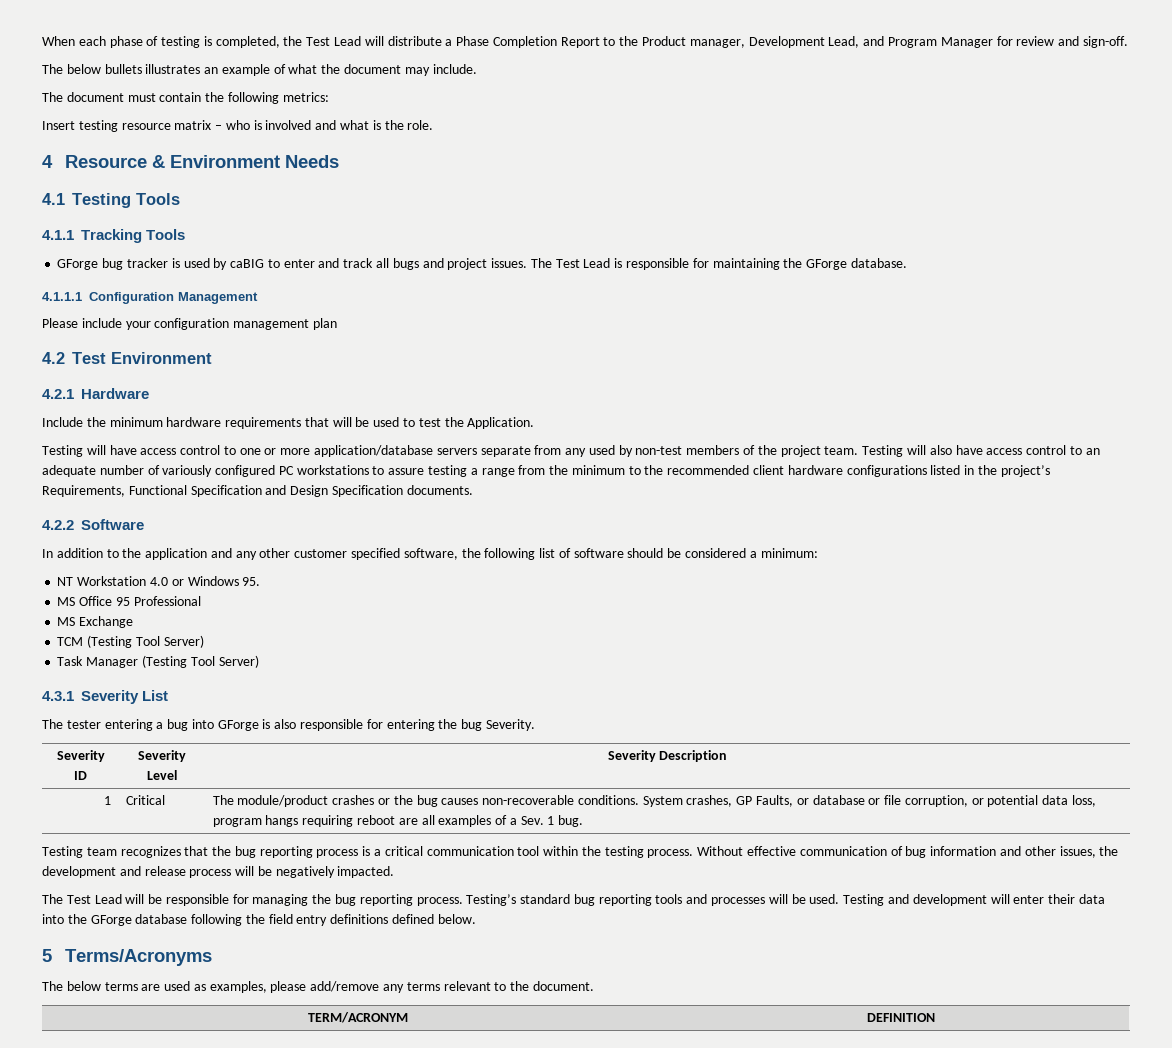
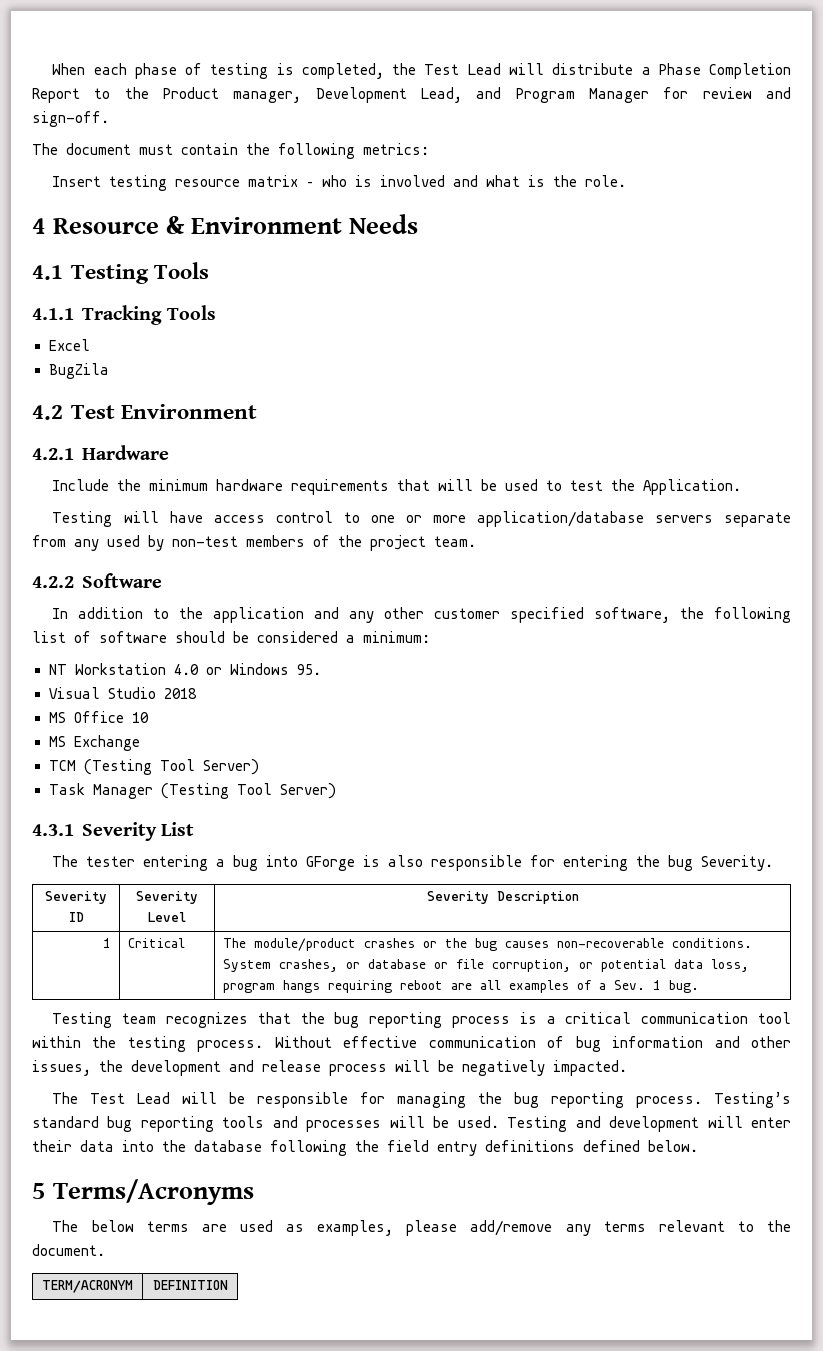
- The below bullets illustrates an example of what the document may include.
- GForge bug tracker is used by caBIG to enter and track all bugs and project issues. The Test Lead is responsible for maintaining the GForge database.
- 4.1.1.1 Configuration Management
- Please include your configuration management plan
+ Excel
+ BugZila
- Testing will also have access control to an adequate number of variously configured PC workstations to assure testing a range from the minimum to the recommended client hardware configurations listed in the project’s Requirements, Functional Specification and Design Specification documents.
+ Visual Studio 2018
- MS Office 95 Professional
+ MS Office 10
- 1 | Critical | The module/product crashes or the bug causes non-recoverable conditions. System crashes, GP Faults, or database or file corruption, or potential data loss, program hangs requiring reboot are all examples of a Sev. 1 bug.
+ 1 | Critical | The module/product crashes or the bug causes non-recoverable conditions. System crashes, or database or file corruption, or potential data loss, program hangs requiring reboot are all examples of a Sev. 1 bug.
- Testing and development will enter their data into the GForge database following the field entry definitions defined below.
+ Testing and development will enter their data into the database following the field entry definitions defined below.

